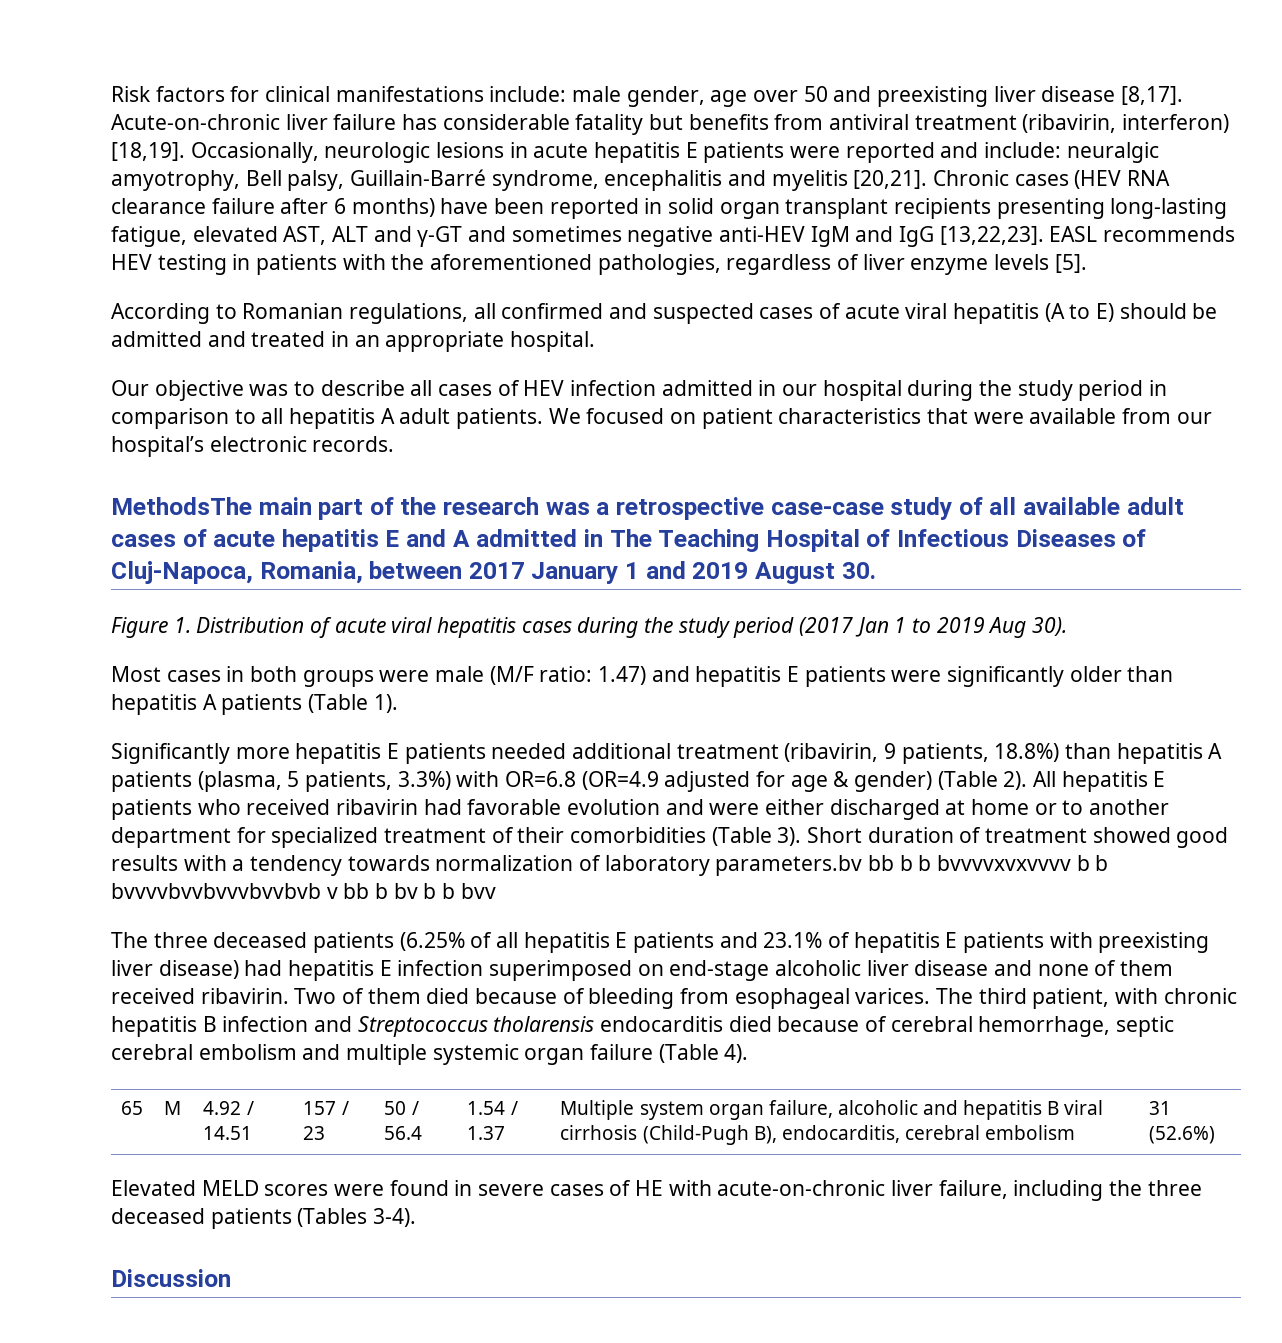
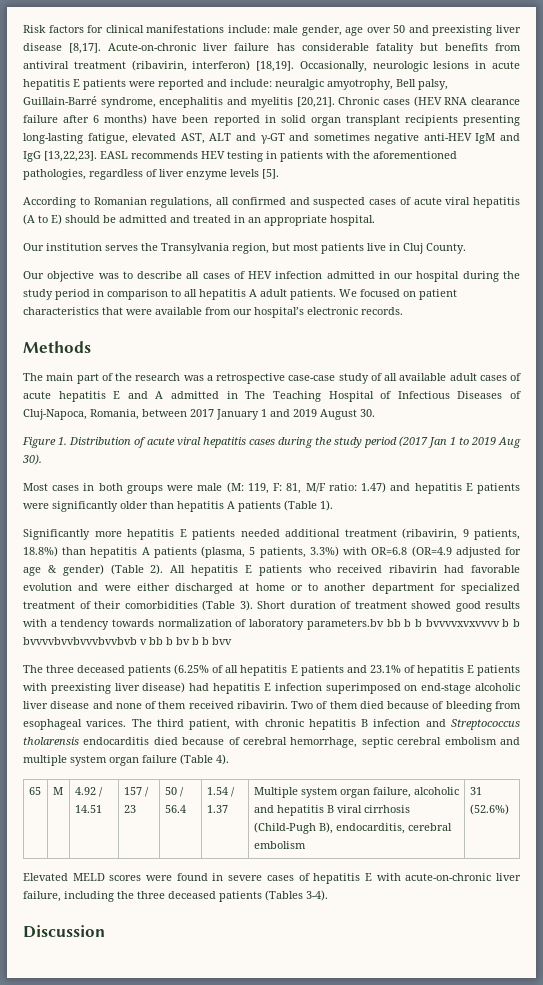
+ Our institution serves the Transylvania region, but most patients live in Cluj County.
- MethodsThe main part of the research was a retrospective case-case study of all available adult cases of acute hepatitis E and A admitted in The Teaching Hospital of Infectious Diseases of Cluj-Napoca, Romania, between 2017 January 1 and 2019 August 30.
+ Methods
+ The main part of the research was a retrospective case-case study of all available adult cases of acute hepatitis E and A admitted in The Teaching Hospital of Infectious Diseases of Cluj-Napoca, Romania, between 2017 January 1 and 2019 August 30.
- Most cases in both groups were male (M/F ratio: 1.47) and hepatitis E patients were significantly older than hepatitis A patients (Table 1).
+ Most cases in both groups were male (M: 119, F: 81, M/F ratio: 1.47) and hepatitis E patients were significantly older than hepatitis A patients (Table 1).
- The third patient, with chronic hepatitis B infection and Streptococcus tholarensis endocarditis died because of cerebral hemorrhage, septic cerebral embolism and multiple systemic organ failure (Table 4).
+ The third patient, with chronic hepatitis B infection and Streptococcus tholarensis endocarditis died because of cerebral hemorrhage, septic cerebral embolism and multiple system organ failure (Table 4).
- Elevated MELD scores were found in severe cases of HE with acute-on-chronic liver failure, including the three deceased patients (Tables 3-4).
+ Elevated MELD scores were found in severe cases of hepatitis E with acute-on-chronic liver failure, including the three deceased patients (Tables 3-4).

